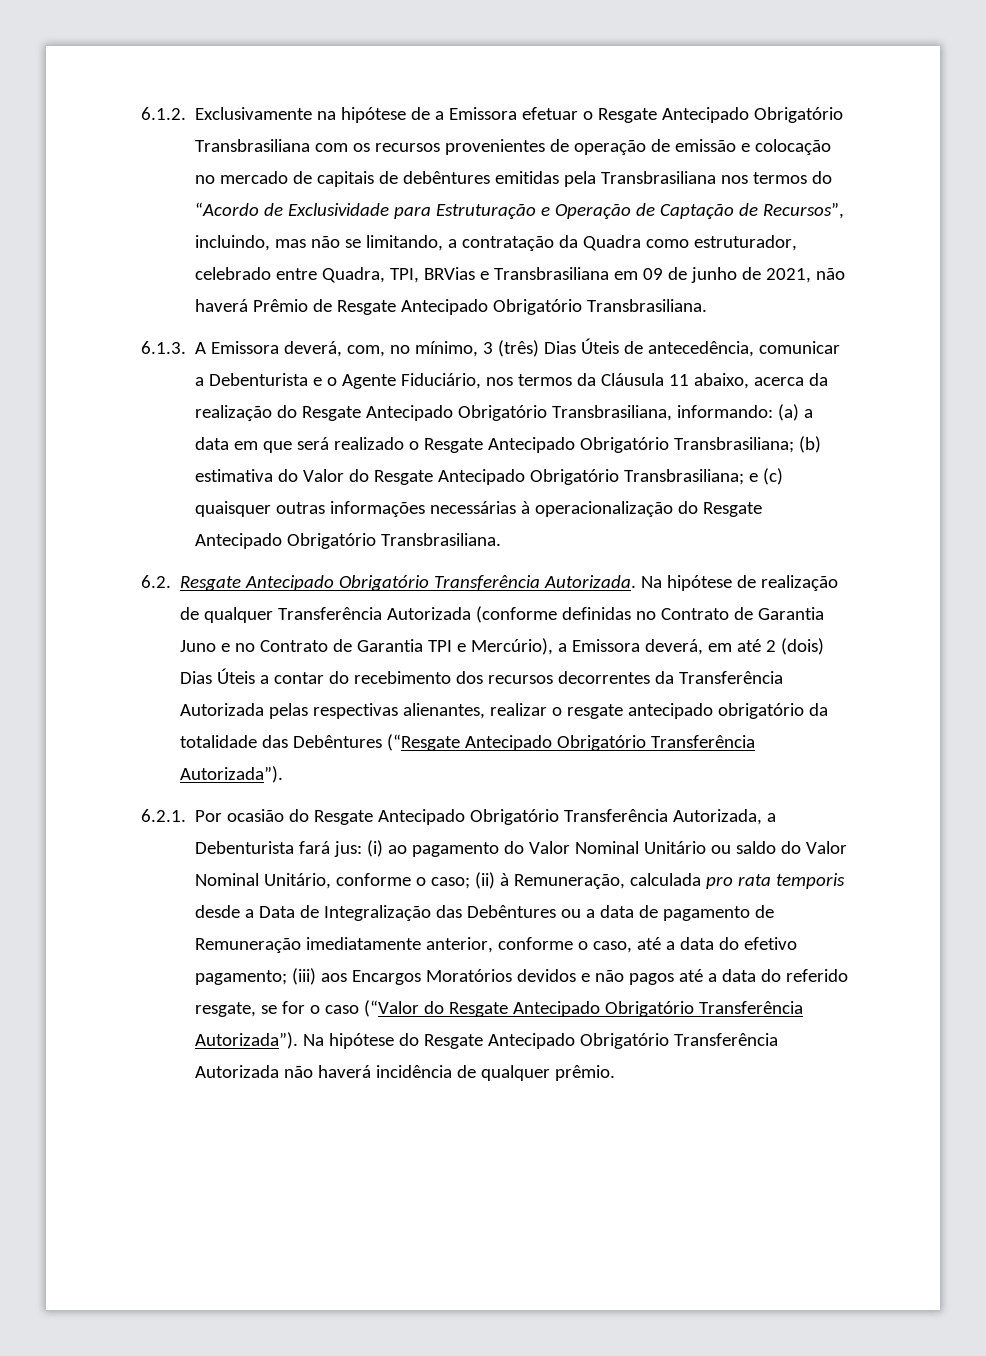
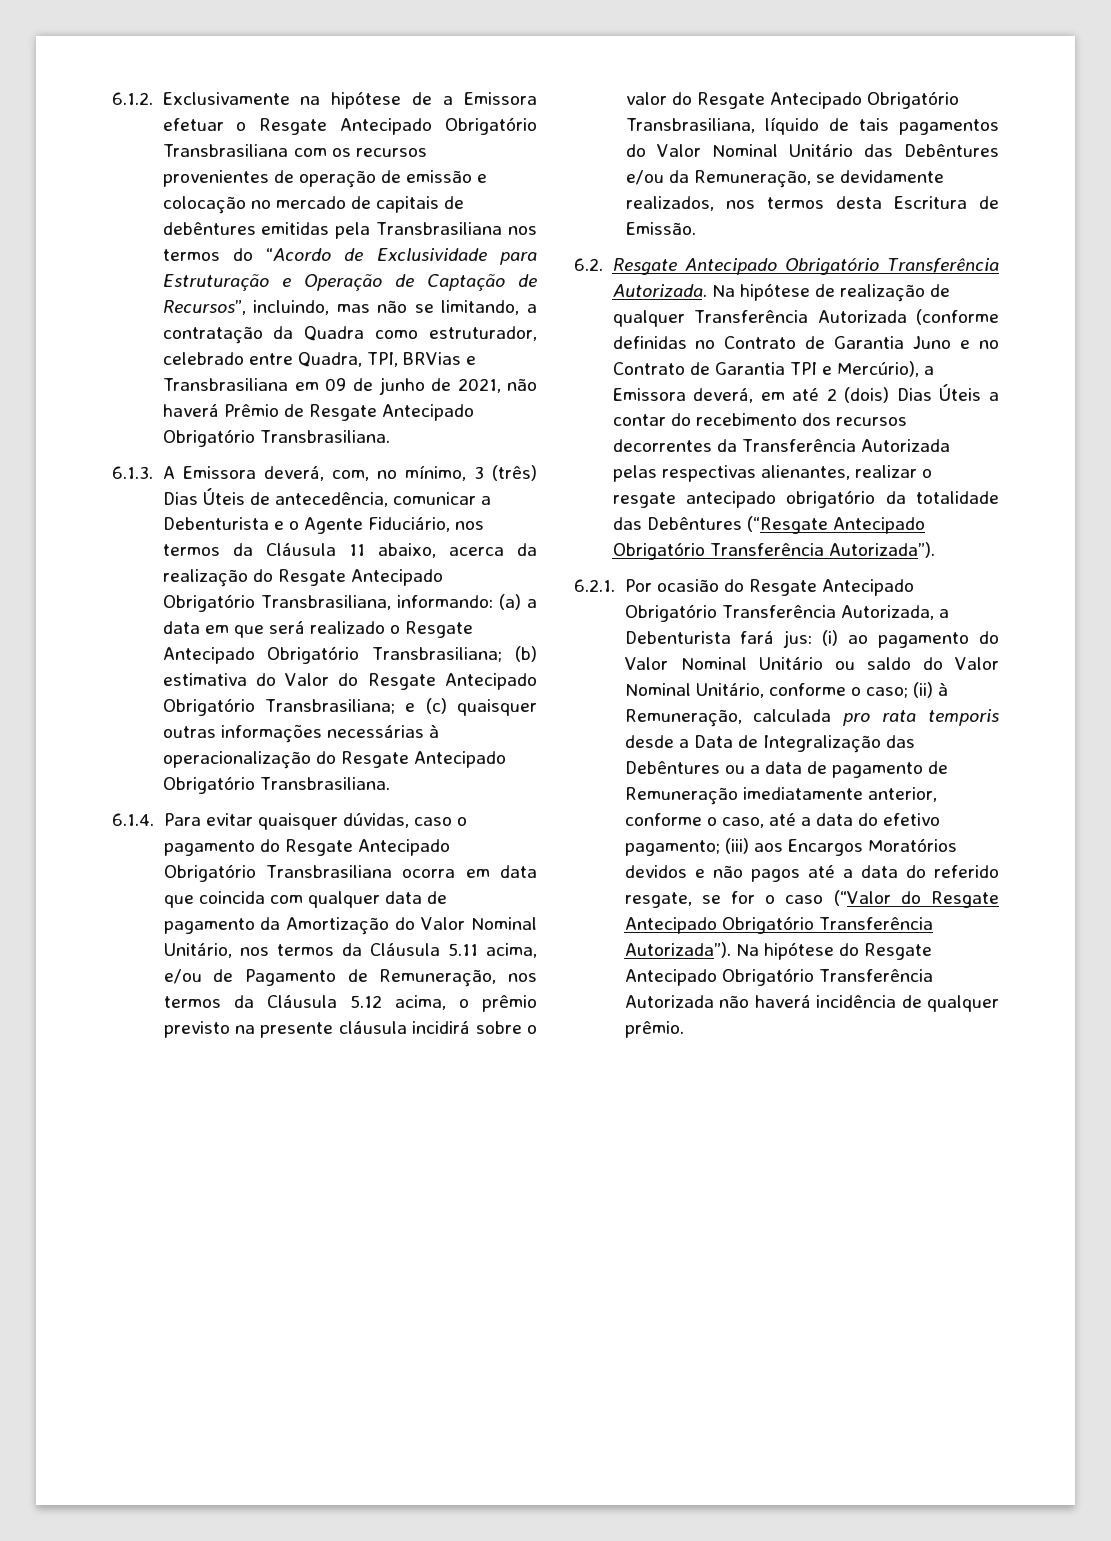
+ 6.1.4. Para evitar quaisquer dúvidas, caso o pagamento do Resgate Antecipado Obrigatório Transbrasiliana ocorra em data que coincida com qualquer data de pagamento da Amortização do Valor Nominal Unitário, nos termos da Cláusula 5.11 acima, e/ou de Pagamento de Remuneração, nos termos da Cláusula 5.12 acima, o prêmio previsto na presente cláusula incidirá sobre o valor do Resgate Antecipado Obrigatório Transbrasiliana, líquido de tais pagamentos do Valor Nominal Unitário das Debêntures e/ou da Remuneração, se devidamente realizados, nos termos desta Escritura de Emissão.

